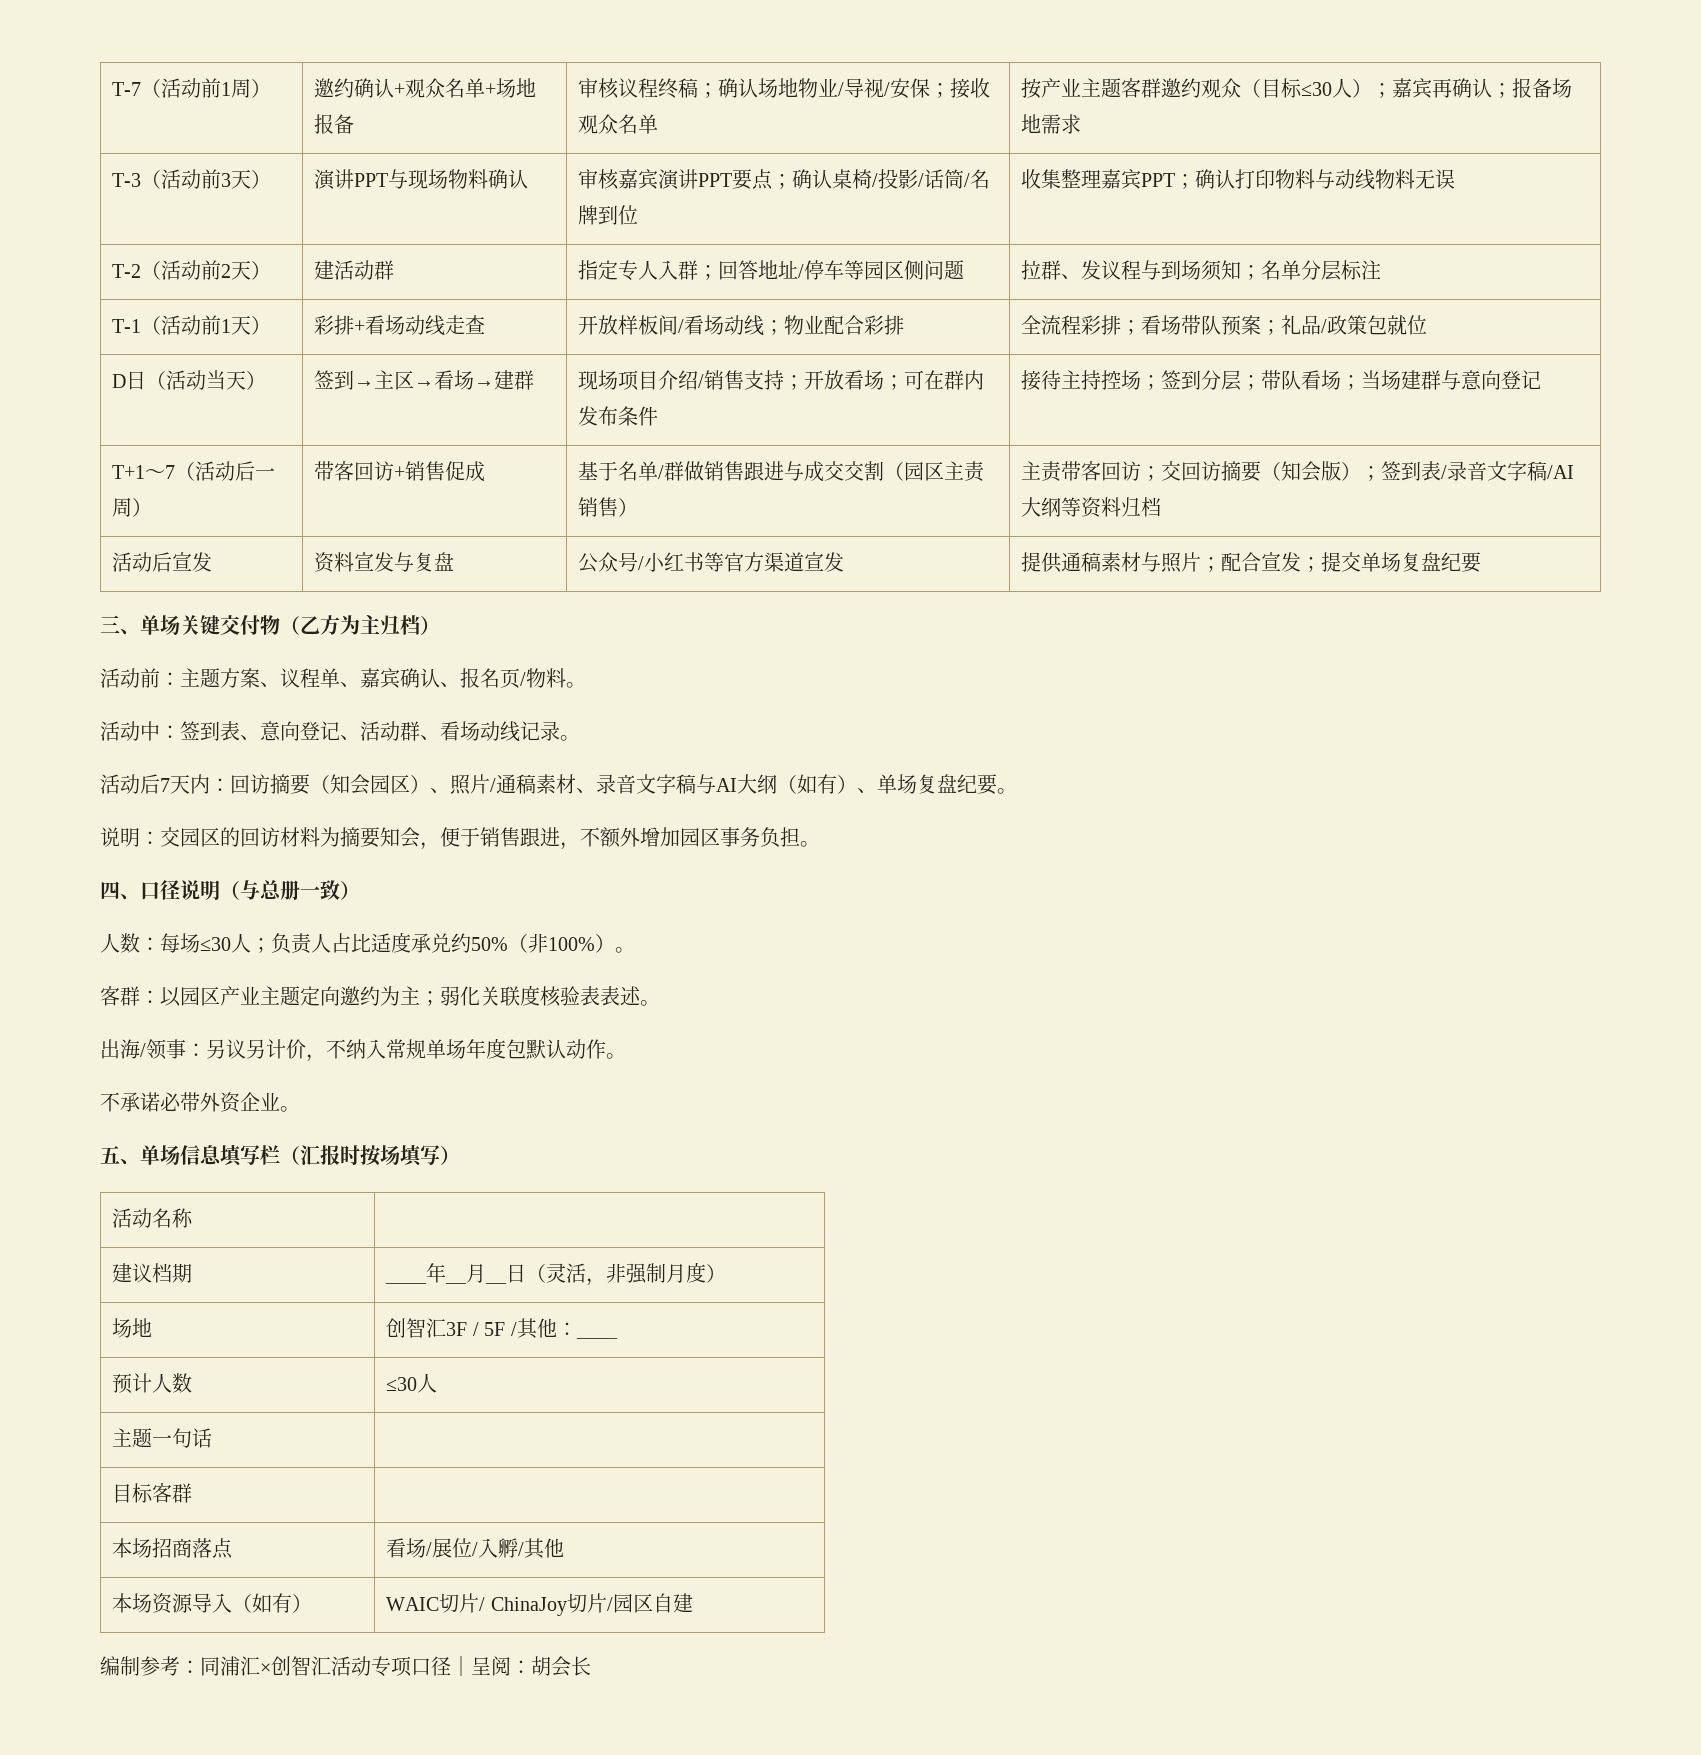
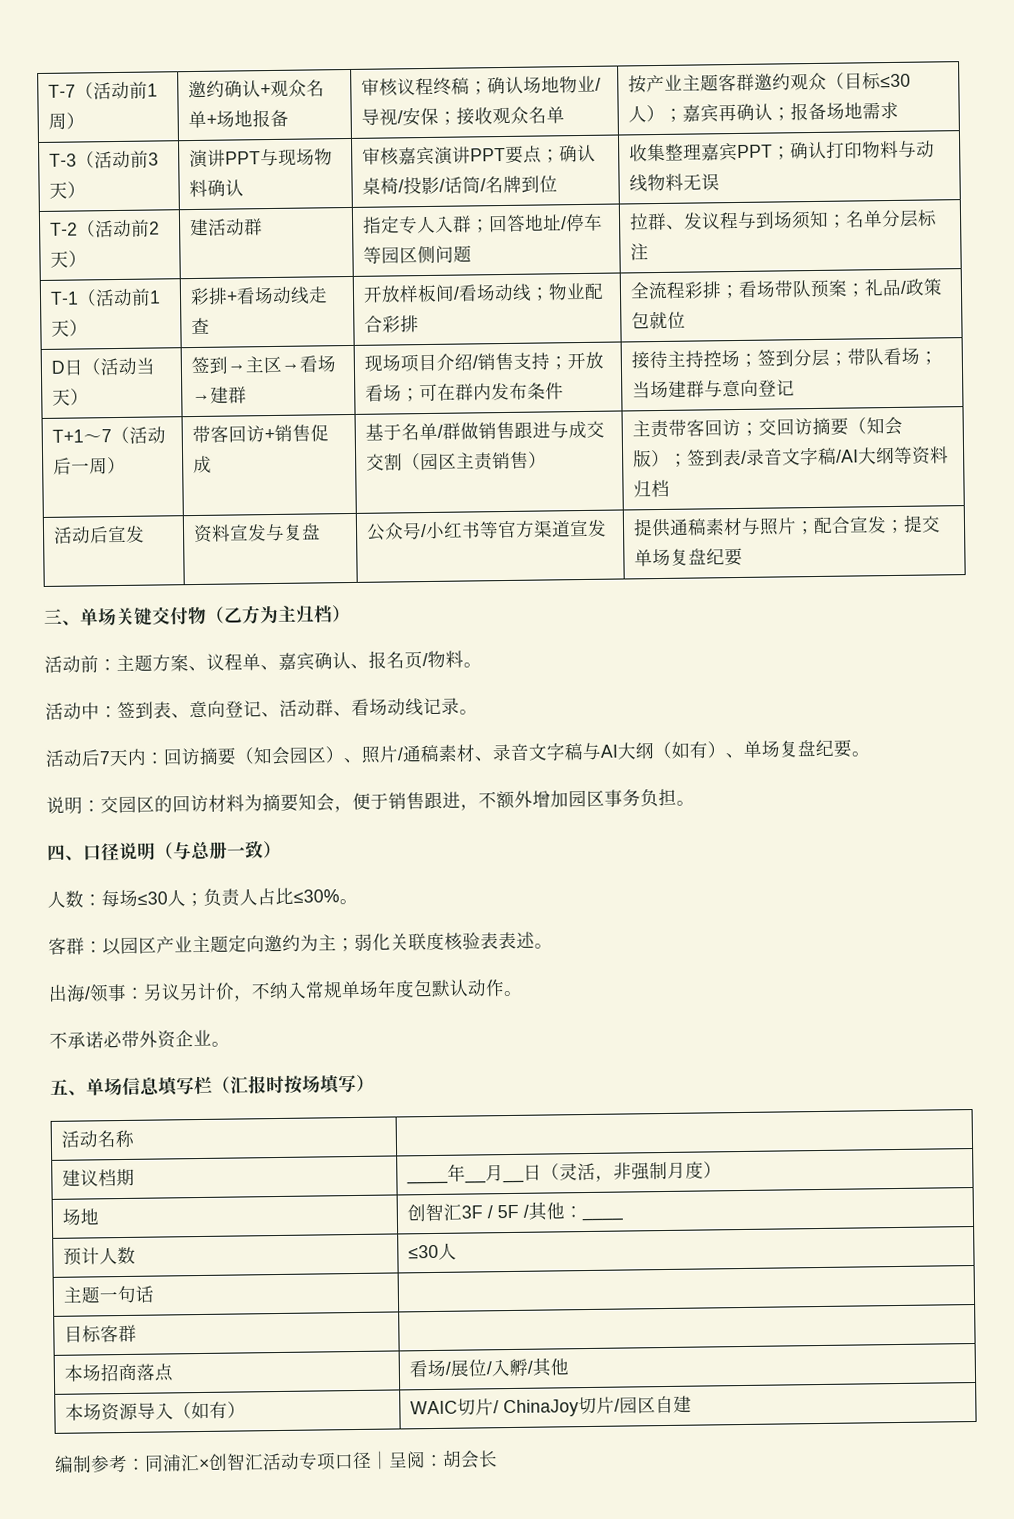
- 人数：每场≤30人；负责人占比适度承兑约50%（非100%）。
+ 人数：每场≤30人；负责人占比≤30%。

